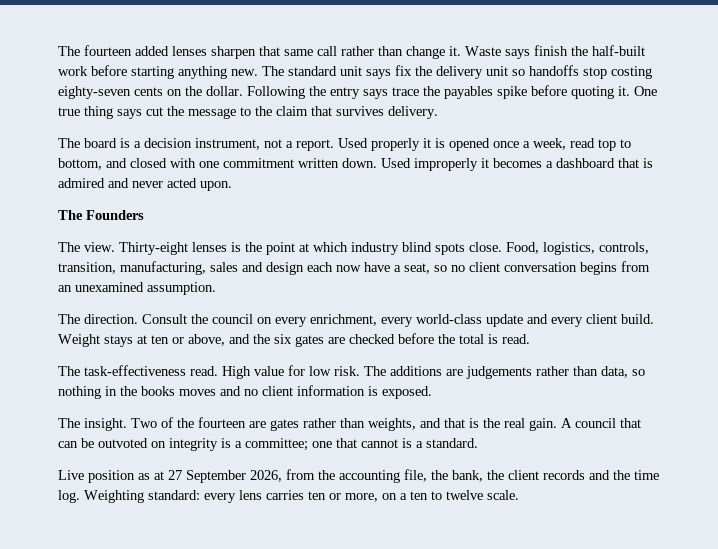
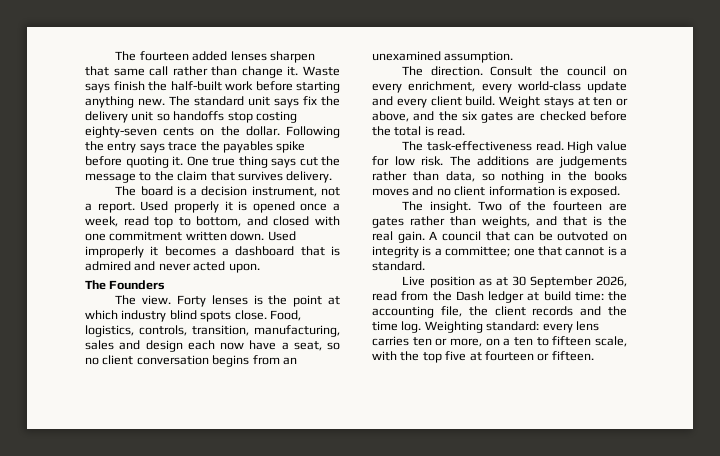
- Thirty-eight lenses is the point at which industry blind spots close.
+ Forty lenses is the point at which industry blind spots close.
- Live position as at 27 September 2026, from the accounting file, the bank, the client records and the time log.
+ Live position as at 30 September 2026, read from the Dash ledger at build time: the accounting file, the client records and the time log.
- Weighting standard: every lens carries ten or more, on a ten to twelve scale.
+ Weighting standard: every lens carries ten or more, on a ten to fifteen scale, with the top five at fourteen or fifteen.

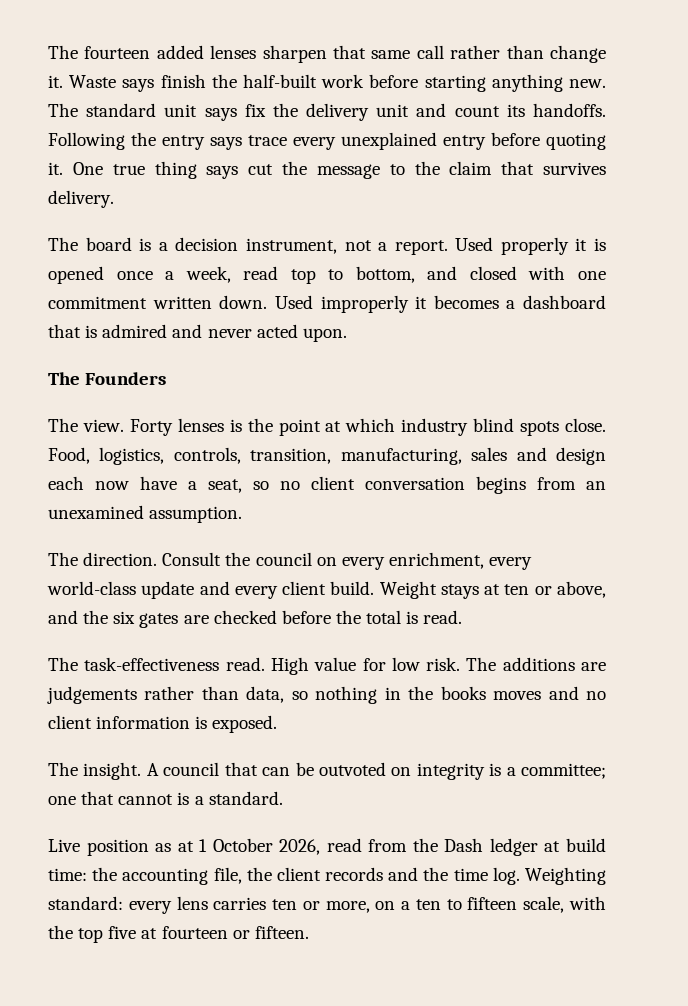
- The standard unit says fix the delivery unit so handoffs stop costing eighty-seven cents on the dollar.
+ The standard unit says fix the delivery unit and count its handoffs.
- Following the entry says trace the payables spike before quoting it.
+ Following the entry says trace every unexplained entry before quoting it.
- Two of the fourteen are gates rather than weights, and that is the real gain.
- Live position as at 30 September 2026, read from the Dash ledger at build time: the accounting file, the client records and the time log.
+ Live position as at 1 October 2026, read from the Dash ledger at build time: the accounting file, the client records and the time log.

